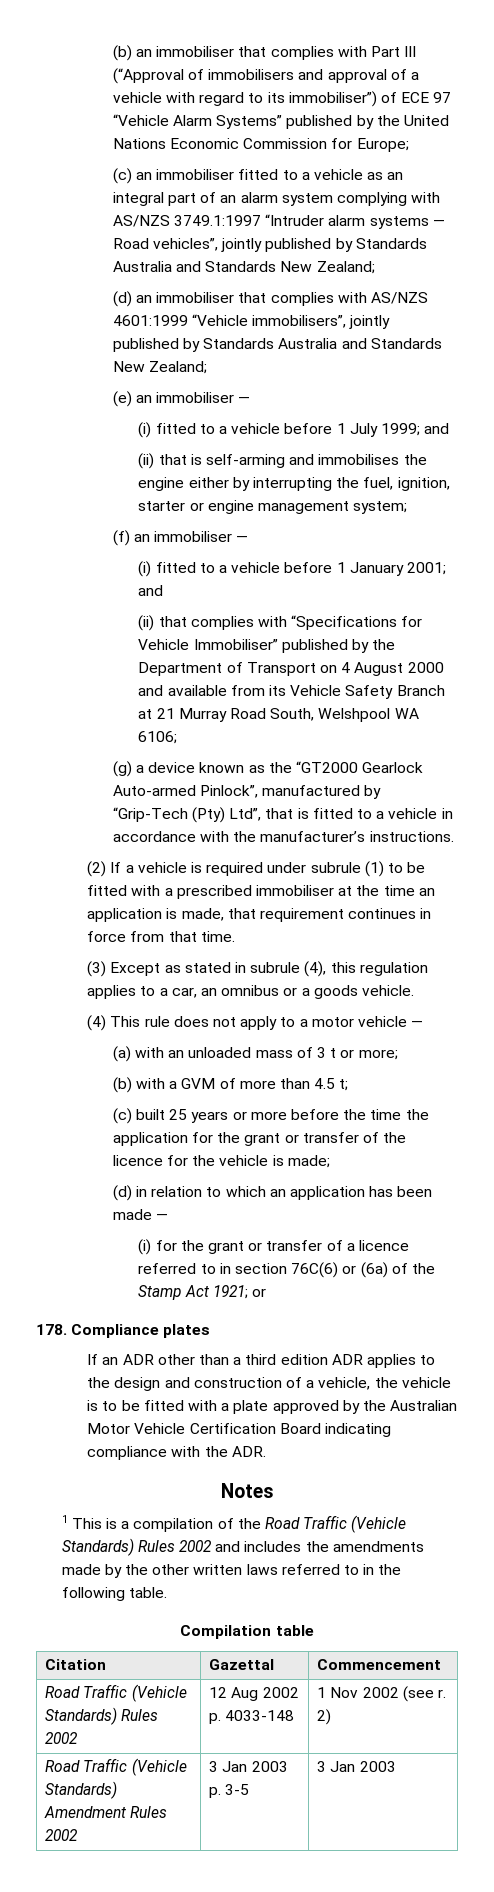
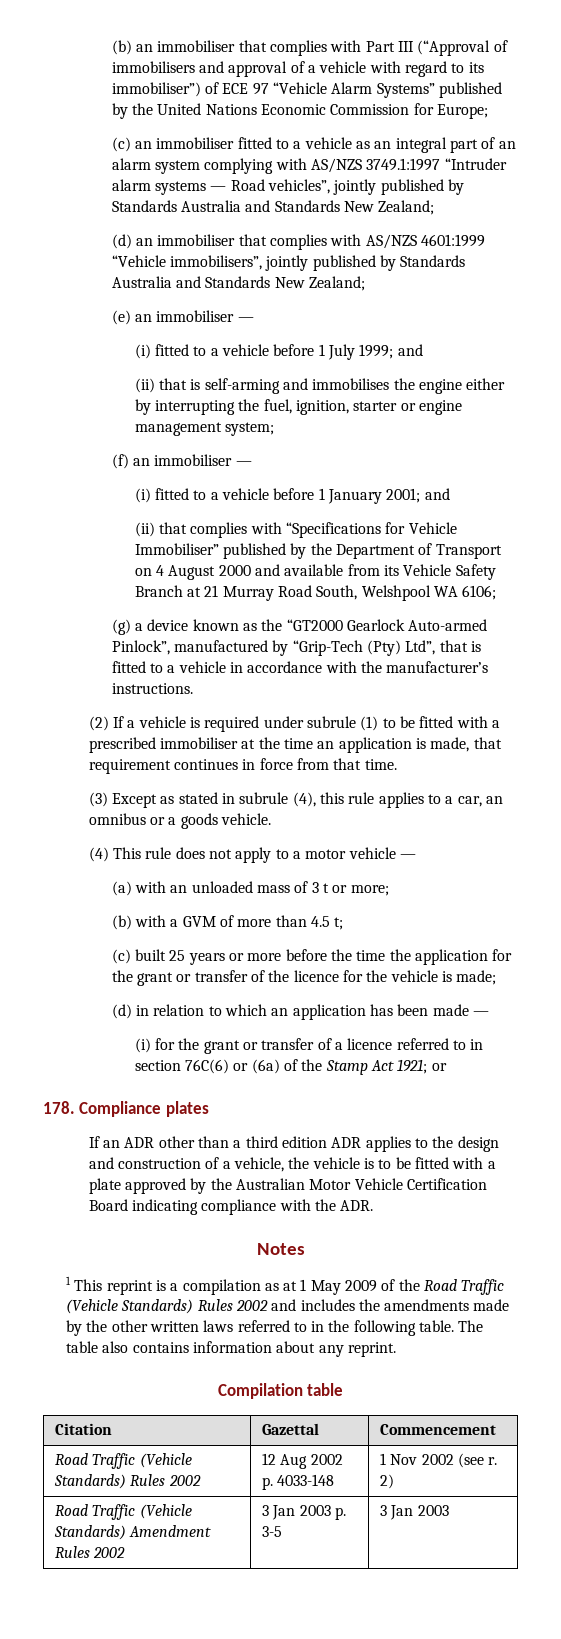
- (3) Except as stated in subrule (4), this regulation applies to a car, an omnibus or a goods vehicle.
+ (3) Except as stated in subrule (4), this rule applies to a car, an omnibus or a goods vehicle.
- 1 This is a compilation of the Road Traffic (Vehicle Standards) Rules 2002 and includes the amendments made by the other written laws referred to in the following table.
+ 1 This reprint is a compilation as at 1 May 2009 of the Road Traffic (Vehicle Standards) Rules 2002 and includes the amendments made by the other written laws referred to in the following table. The table also contains information about any reprint.

